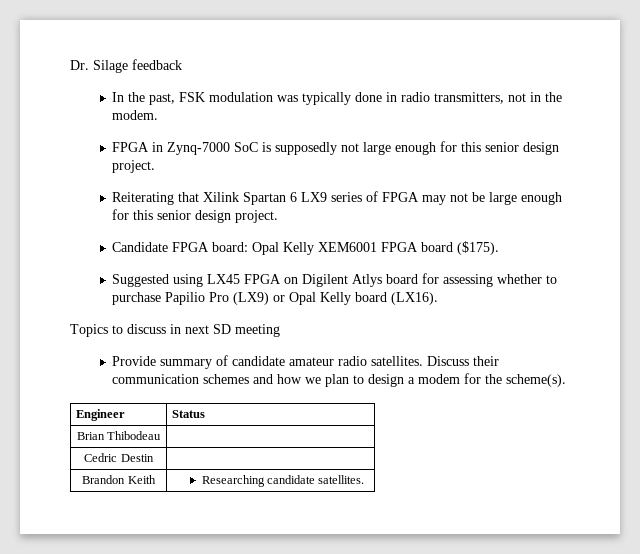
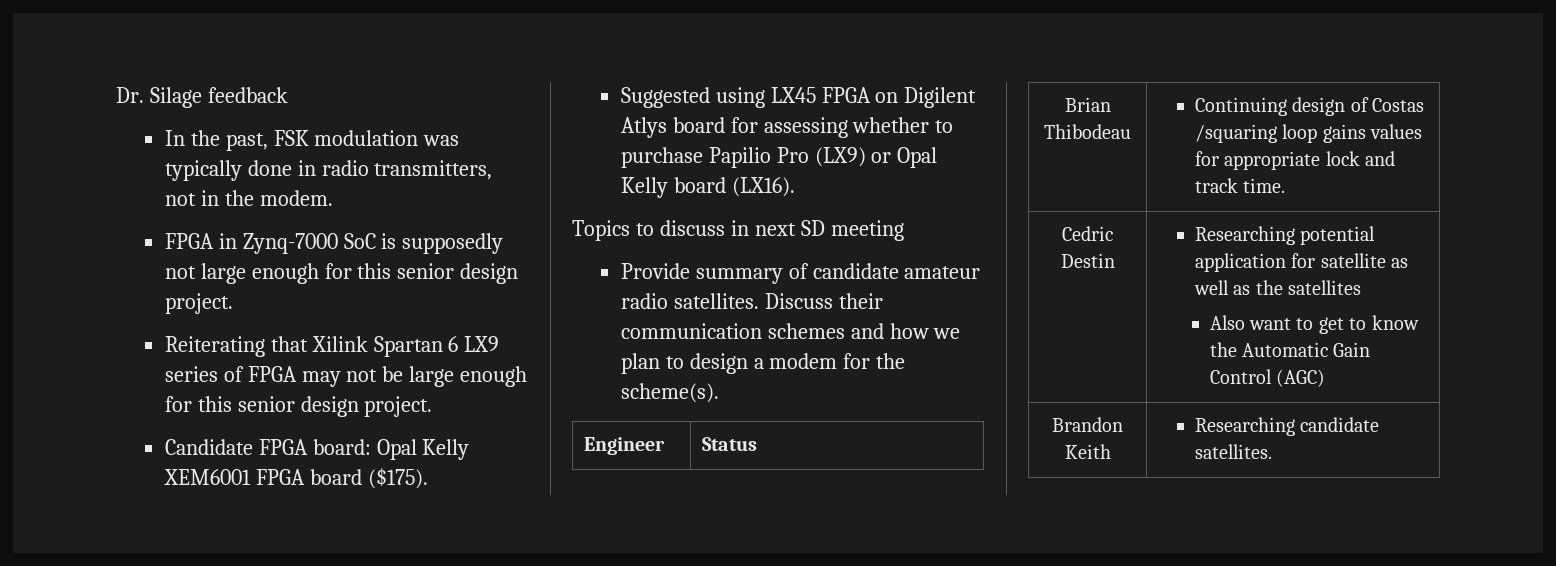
- Brian Thibodeau |
- Cedric Destin |
+ Brian Thibodeau | Continuing design of Costas /squaring loop gains values for appropriate lock and track time.
+ Cedric Destin | Researching potential application for satellite as well as the satellites
+ Also want to get to know the Automatic Gain Control (AGC)

